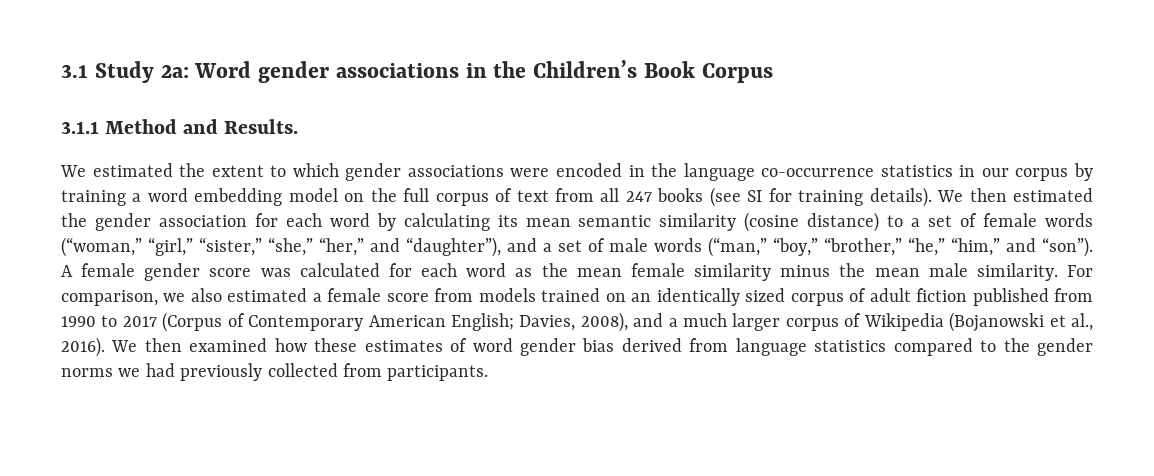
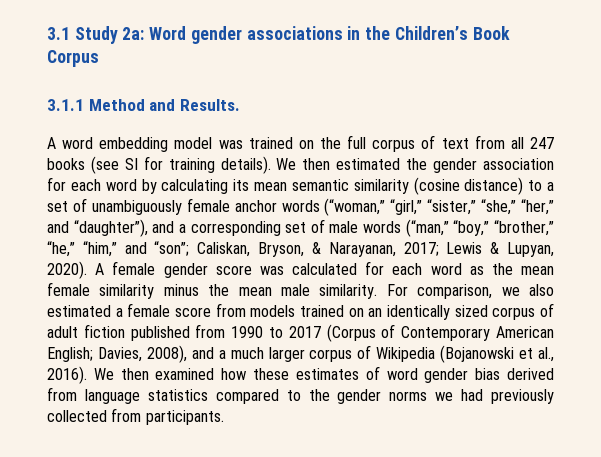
- We estimated the extent to which gender associations were encoded in the language co-occurrence statistics in our corpus by training a word embedding model on the full corpus of text from all 247 books (see SI for training details).
+ A word embedding model was trained on the full corpus of text from all 247 books (see SI for training details).
- We then estimated the gender association for each word by calculating its mean semantic similarity (cosine distance) to a set of female words (“woman,” “girl,” “sister,” “she,” “her,” and “daughter”), and a set of male words (“man,” “boy,” “brother,” “he,” “him,” and “son”).
+ We then estimated the gender association for each word by calculating its mean semantic similarity (cosine distance) to a set of unambiguously female anchor words (“woman,” “girl,” “sister,” “she,” “her,” and “daughter”), and a corresponding set of male words (“man,” “boy,” “brother,” “he,” “him,” and “son”; Caliskan, Bryson, & Narayanan, 2017; Lewis & Lupyan, 2020).

